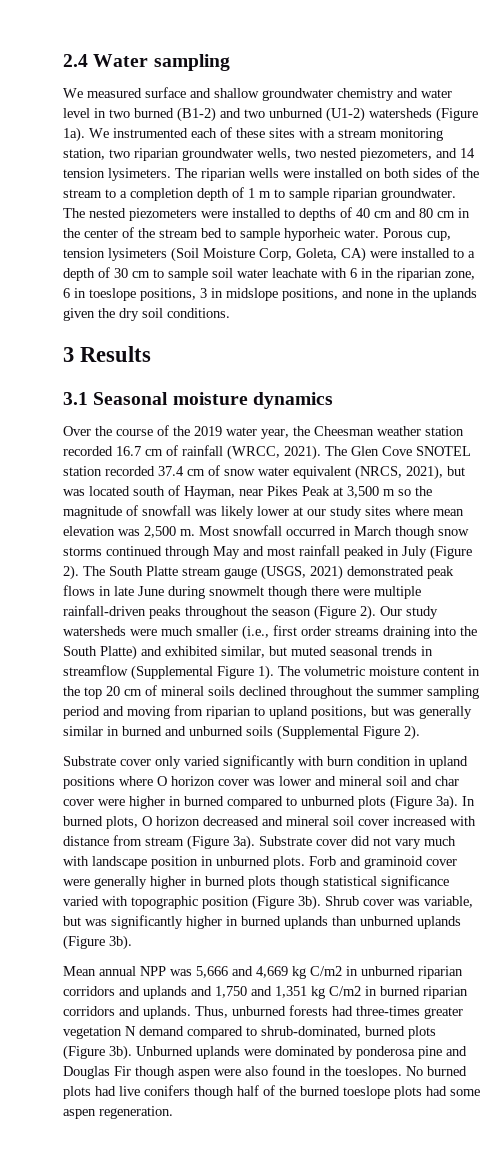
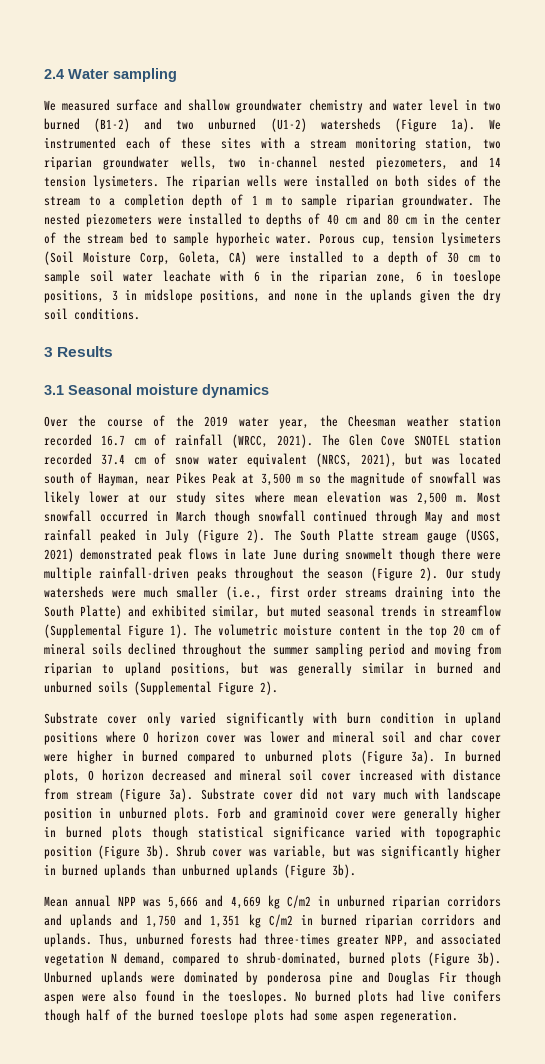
- We instrumented each of these sites with a stream monitoring station, two riparian groundwater wells, two nested piezometers, and 14 tension lysimeters.
+ We instrumented each of these sites with a stream monitoring station, two riparian groundwater wells, two in-channel nested piezometers, and 14 tension lysimeters.
- Most snowfall occurred in March though snow storms continued through May and most rainfall peaked in July (Figure 2).
+ Most snowfall occurred in March though snowfall continued through May and most rainfall peaked in July (Figure 2).
- Thus, unburned forests had three-times greater vegetation N demand compared to shrub-dominated, burned plots (Figure 3b).
+ Thus, unburned forests had three-times greater NPP, and associated vegetation N demand, compared to shrub-dominated, burned plots (Figure 3b).

